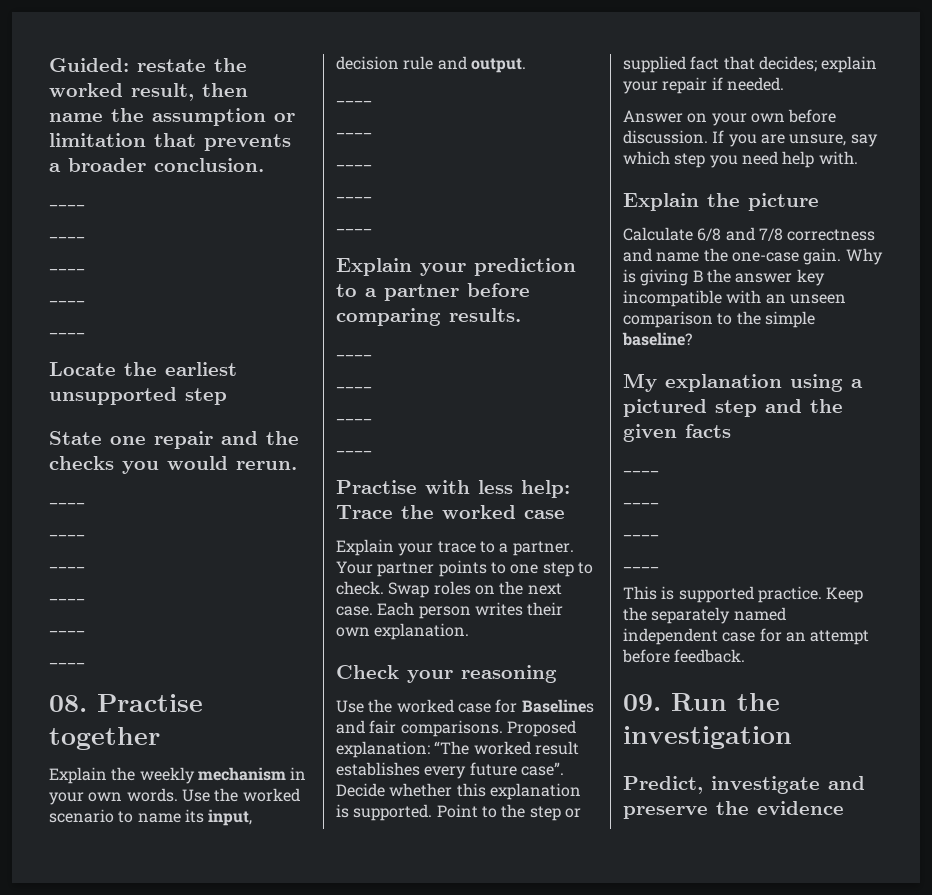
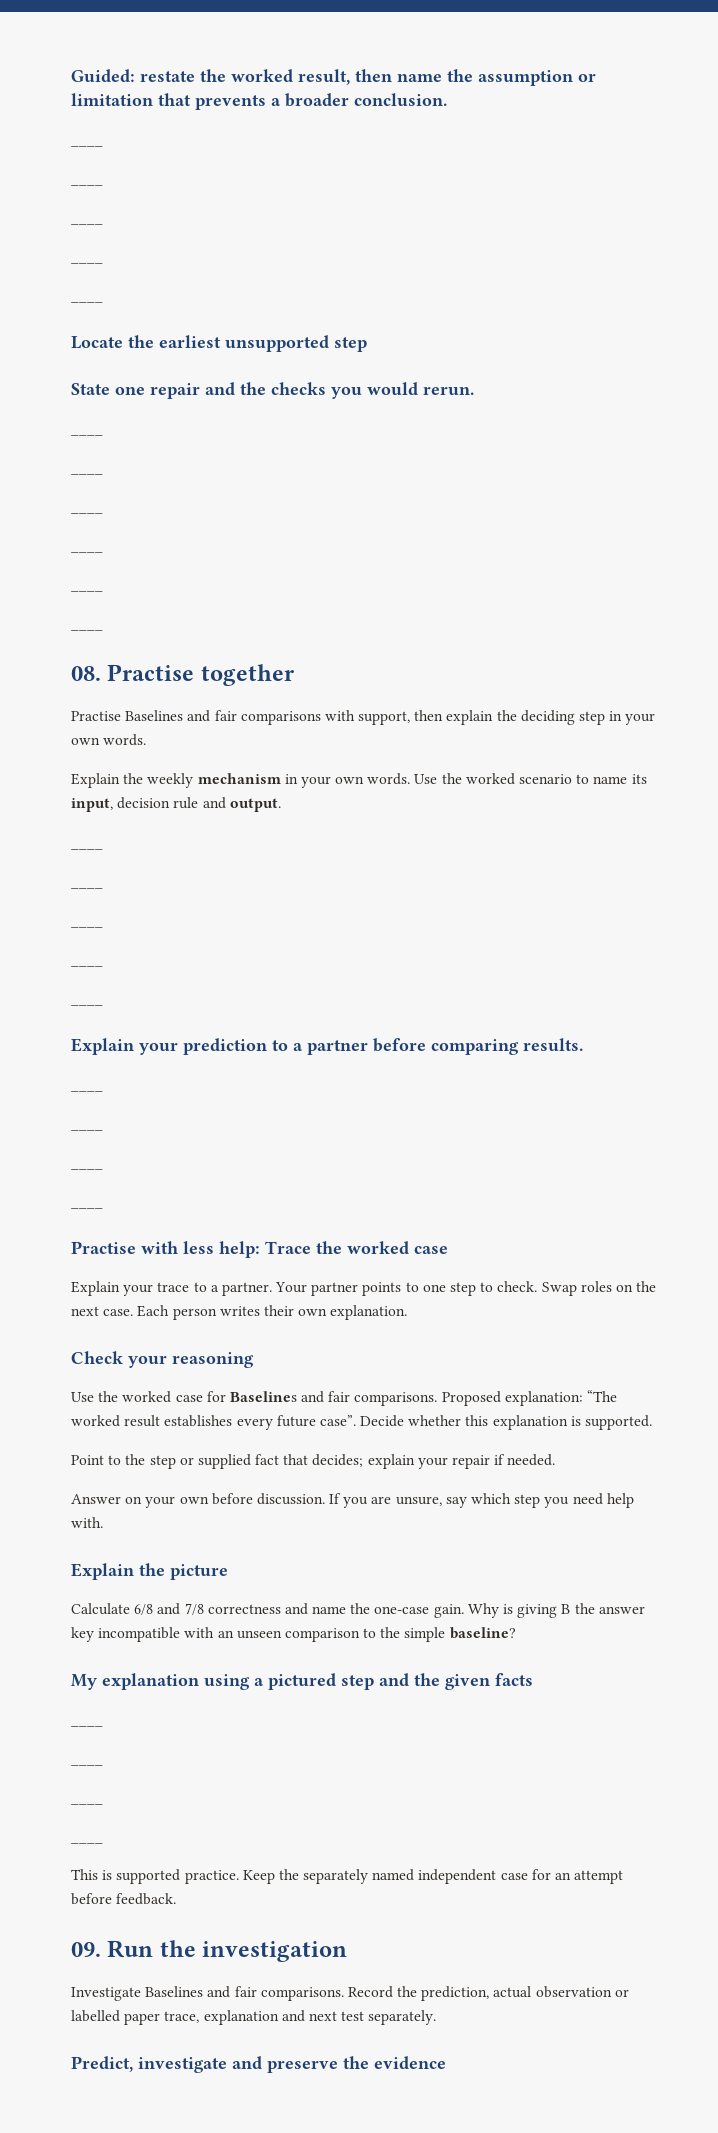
+ Practise Baselines and fair comparisons with support, then explain the deciding step in your own words.
- Decide whether this explanation is supported. Point to the step or supplied fact that decides; explain your repair if needed.
+ Decide whether this explanation is supported.
+ Point to the step or supplied fact that decides; explain your repair if needed.
+ Investigate Baselines and fair comparisons. Record the prediction, actual observation or labelled paper trace, explanation and next test separately.

